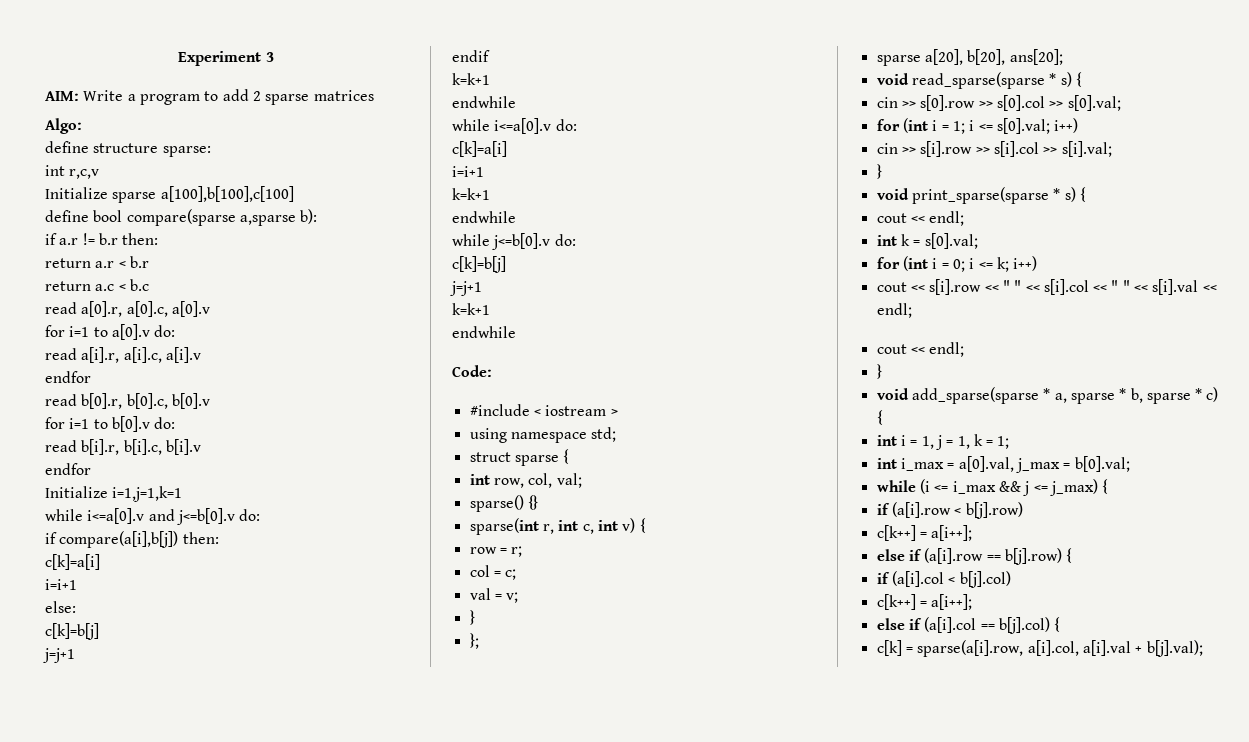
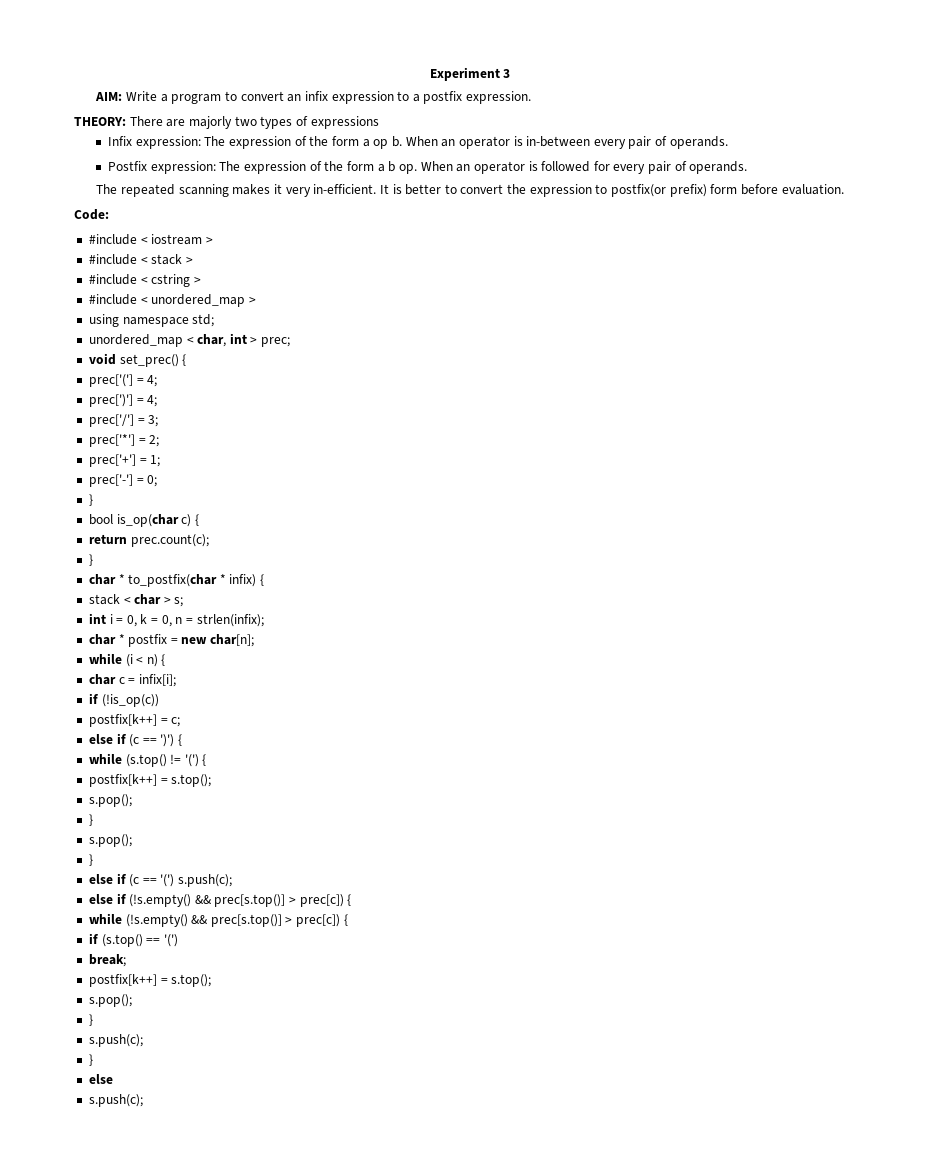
- AIM: Write a program to add 2 sparse matrices
- Algo:
- define structure sparse:
- int r,c,v
- Initialize sparse a[100],b[100],c[100]
- define bool compare(sparse a,sparse b):
- if a.r != b.r then:
- return a.r < b.r
- return a.c < b.c
- read a[0].r, a[0].c, a[0].v
- for i=1 to a[0].v do:
- read a[i].r, a[i].c, a[i].v
- endfor
- read b[0].r, b[0].c, b[0].v
- for i=1 to b[0].v do:
- read b[i].r, b[i].c, b[i].v
- endfor
- Initialize i=1,j=1,k=1
- while i<=a[0].v and j<=b[0].v do:
- if compare(a[i],b[j]) then:
- c[k]=a[i]
- i=i+1
- else:
- c[k]=b[j]
- j=j+1
- endif
- k=k+1
- endwhile
- while i<=a[0].v do:
- c[k]=a[i]
- i=i+1
- k=k+1
- endwhile
- while j<=b[0].v do:
- c[k]=b[j]
- j=j+1
- k=k+1
- endwhile
+ AIM: Write a program to convert an infix expression to a postfix expression.
+ THEORY: There are majorly two types of expressions
+ Infix expression: The expression of the form a op b. When an operator is in-between every pair of operands.
+ Postfix expression: The expression of the form a b op. When an operator is followed for every pair of operands.
+ The repeated scanning makes it very in-efficient. It is better to convert the expression to postfix(or prefix) form before evaluation.
+ #include < stack >
+ #include < cstring >
+ #include < unordered_map >
  using namespace std;
- struct sparse {
- int row, col, val;
- sparse() {}
- sparse(int r, int c, int v) {
- row = r;
- col = c;
- val = v;
+ unordered_map < char, int > prec;
+ void set_prec() {
+ prec['('] = 4;
+ prec[')'] = 4;
+ prec['/'] = 3;
+ prec['*'] = 2;
+ prec['+'] = 1;
+ prec['-'] = 0;
  }
- };
- sparse a[20], b[20], ans[20];
- void read_sparse(sparse * s) {
- cin >> s[0].row >> s[0].col >> s[0].val;
- for (int i = 1; i <= s[0].val; i++)
- cin >> s[i].row >> s[i].col >> s[i].val;
+ bool is_op(char c) {
+ return prec.count(c);
  }
- void print_sparse(sparse * s) {
- cout << endl;
- int k = s[0].val;
- for (int i = 0; i <= k; i++)
- cout << s[i].row << " " << s[i].col << " " << s[i].val << endl;
- cout << endl;
+ char * to_postfix(char * infix) {
+ stack < char > s;
+ int i = 0, k = 0, n = strlen(infix);
+ char * postfix = new char[n];
+ while (i < n) {
+ char c = infix[i];
+ if (!is_op(c))
+ postfix[k++] = c;
+ else if (c == ')') {
+ while (s.top() != '(') {
+ postfix[k++] = s.top();
+ s.pop();
  }
- void add_sparse(sparse * a, sparse * b, sparse * c) {
- int i = 1, j = 1, k = 1;
- int i_max = a[0].val, j_max = b[0].val;
- while (i <= i_max && j <= j_max) {
- if (a[i].row < b[j].row)
- c[k++] = a[i++];
- else if (a[i].row == b[j].row) {
- if (a[i].col < b[j].col)
- c[k++] = a[i++];
- else if (a[i].col == b[j].col) {
- c[k] = sparse(a[i].row, a[i].col, a[i].val + b[j].val);
+ s.pop();
+ }
+ else if (c == '(') s.push(c);
+ else if (!s.empty() && prec[s.top()] > prec[c]) {
+ while (!s.empty() && prec[s.top()] > prec[c]) {
+ if (s.top() == '(')
+ break;
+ postfix[k++] = s.top();
+ s.pop();
+ }
+ s.push(c);
+ }
+ else
+ s.push(c);

